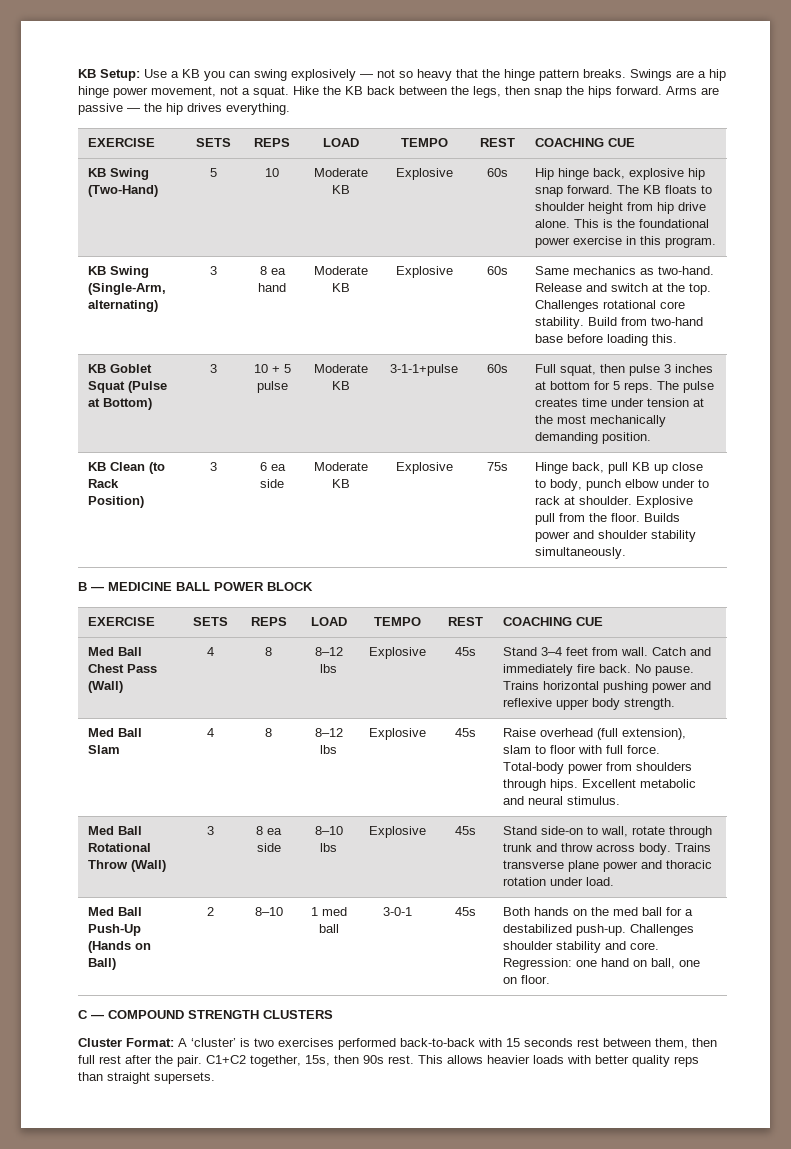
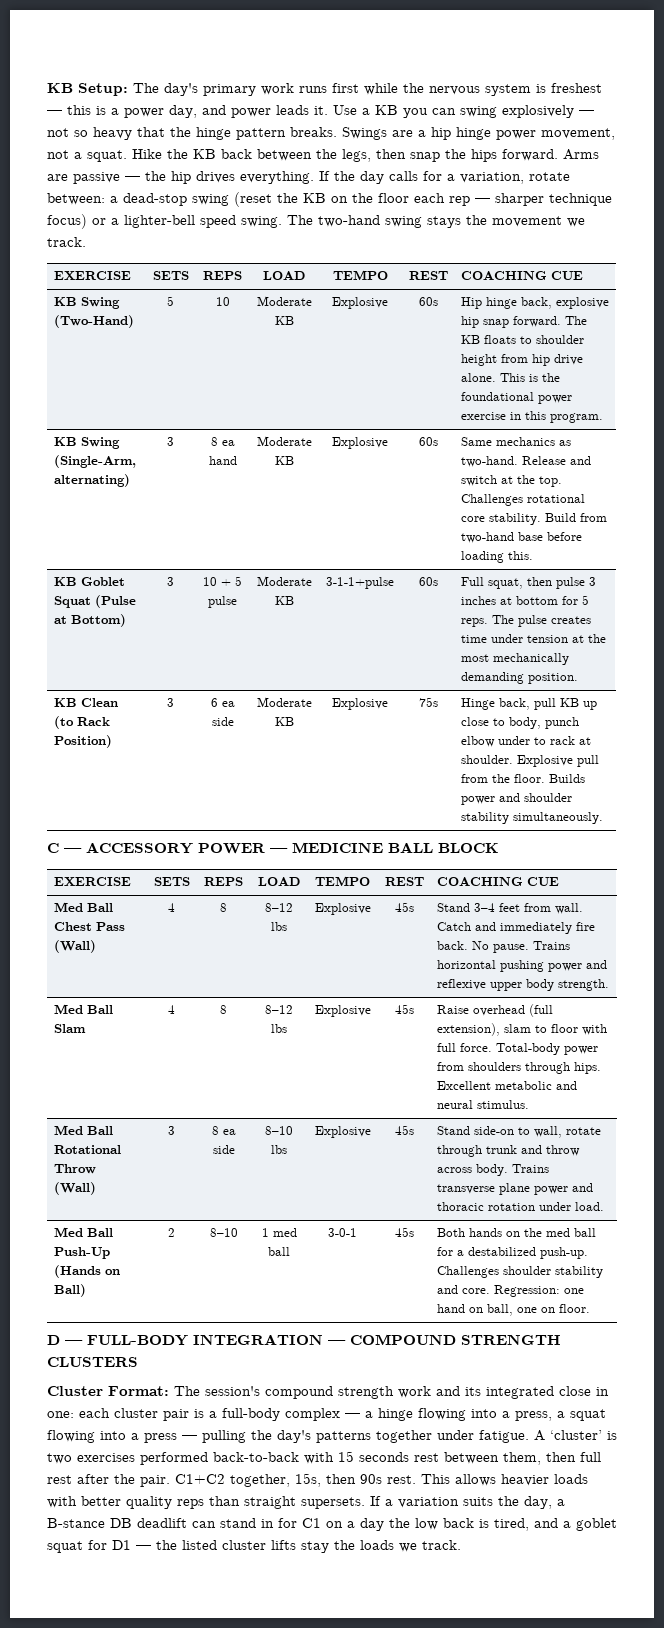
- KB Setup: Use a KB you can swing explosively — not so heavy that the hinge pattern breaks.
+ KB Setup: The day's primary work runs first while the nervous system is freshest — this is a power day, and power leads it. Use a KB you can swing explosively — not so heavy that the hinge pattern breaks.
+ If the day calls for a variation, rotate between: a dead-stop swing (reset the KB on the floor each rep — sharper technique focus) or a lighter-bell speed swing. The two-hand swing stays the movement we track.
- B — MEDICINE BALL POWER BLOCK
+ C — ACCESSORY POWER — MEDICINE BALL BLOCK
- C — COMPOUND STRENGTH CLUSTERS
+ D — FULL-BODY INTEGRATION — COMPOUND STRENGTH CLUSTERS
- Cluster Format: A ‘cluster’ is two exercises performed back-to-back with 15 seconds rest between them, then full rest after the pair.
+ Cluster Format: The session's compound strength work and its integrated close in one: each cluster pair is a full-body complex — a hinge flowing into a press, a squat flowing into a press — pulling the day's patterns together under fatigue. A ‘cluster’ is two exercises performed back-to-back with 15 seconds rest between them, then full rest after the pair.
+ If a variation suits the day, a B-stance DB deadlift can stand in for C1 on a day the low back is tired, and a goblet squat for D1 — the listed cluster lifts stay the loads we track.

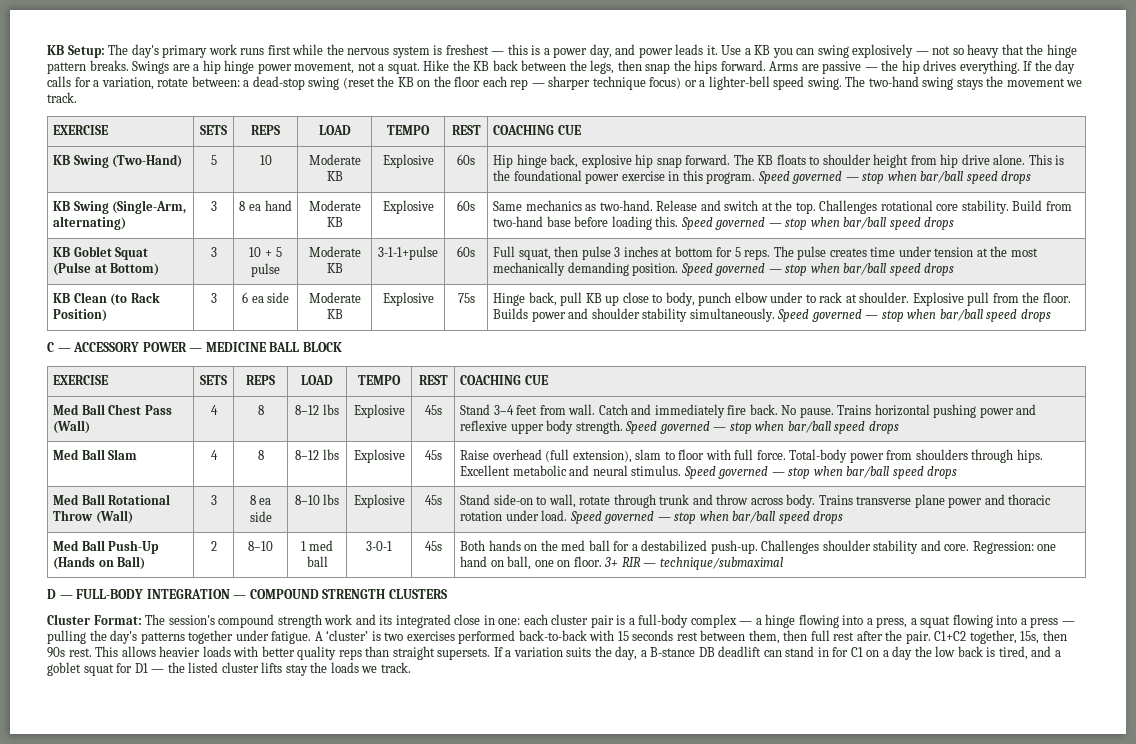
- This is the foundational power exercise in this program.
+ This is the foundational power exercise in this program. Speed governed — stop when bar/ball speed drops
- Build from two-hand base before loading this.
+ Build from two-hand base before loading this. Speed governed — stop when bar/ball speed drops
- The pulse creates time under tension at the most mechanically demanding position.
+ The pulse creates time under tension at the most mechanically demanding position. Speed governed — stop when bar/ball speed drops
- Builds power and shoulder stability simultaneously.
+ Builds power and shoulder stability simultaneously. Speed governed — stop when bar/ball speed drops
- Med Ball Chest Pass (Wall) | 4 | 8 | 8–12 lbs | Explosive | 45s | Stand 3–4 feet from wall. Catch and immediately fire back. No pause. Trains horizontal pushing power and reflexive upper body strength.
+ Med Ball Chest Pass (Wall) | 4 | 8 | 8–12 lbs | Explosive | 45s | Stand 3–4 feet from wall. Catch and immediately fire back. No pause. Trains horizontal pushing power and reflexive upper body strength. Speed governed — stop when bar/ball speed drops
- Med Ball Slam | 4 | 8 | 8–12 lbs | Explosive | 45s | Raise overhead (full extension), slam to floor with full force. Total-body power from shoulders through hips. Excellent metabolic and neural stimulus.
+ Med Ball Slam | 4 | 8 | 8–12 lbs | Explosive | 45s | Raise overhead (full extension), slam to floor with full force. Total-body power from shoulders through hips. Excellent metabolic and neural stimulus. Speed governed — stop when bar/ball speed drops
- Trains transverse plane power and thoracic rotation under load.
+ Trains transverse plane power and thoracic rotation under load. Speed governed — stop when bar/ball speed drops
- Med Ball Push-Up (Hands on Ball) | 2 | 8–10 | 1 med ball | 3-0-1 | 45s | Both hands on the med ball for a destabilized push-up. Challenges shoulder stability and core. Regression: one hand on ball, one on floor.
+ Med Ball Push-Up (Hands on Ball) | 2 | 8–10 | 1 med ball | 3-0-1 | 45s | Both hands on the med ball for a destabilized push-up. Challenges shoulder stability and core. Regression: one hand on ball, one on floor. 3+ RIR — technique/submaximal

